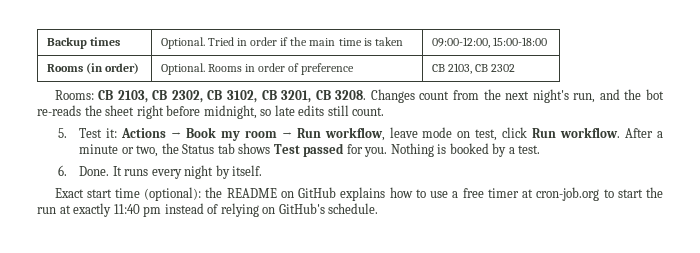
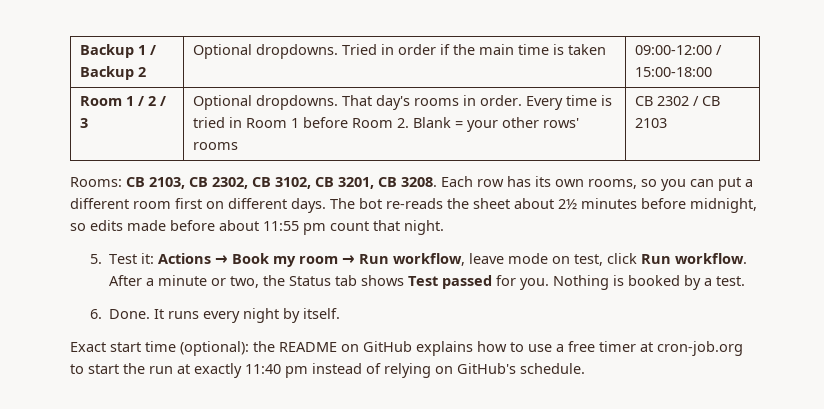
- Backup times | Optional. Tried in order if the main time is taken | 09:00-12:00, 15:00-18:00
+ Backup 1 / Backup 2 | Optional dropdowns. Tried in order if the main time is taken | 09:00-12:00 / 15:00-18:00
- Rooms (in order) | Optional. Rooms in order of preference | CB 2103, CB 2302
+ Room 1 / 2 / 3 | Optional dropdowns. That day's rooms in order. Every time is tried in Room 1 before Room 2. Blank = your other rows' rooms | CB 2302 / CB 2103
- Changes count from the next night's run, and the bot re-reads the sheet right before midnight, so late edits still count.
+ Each row has its own rooms, so you can put a different room first on different days. The bot re-reads the sheet about 2½ minutes before midnight, so edits made before about 11:55 pm count that night.

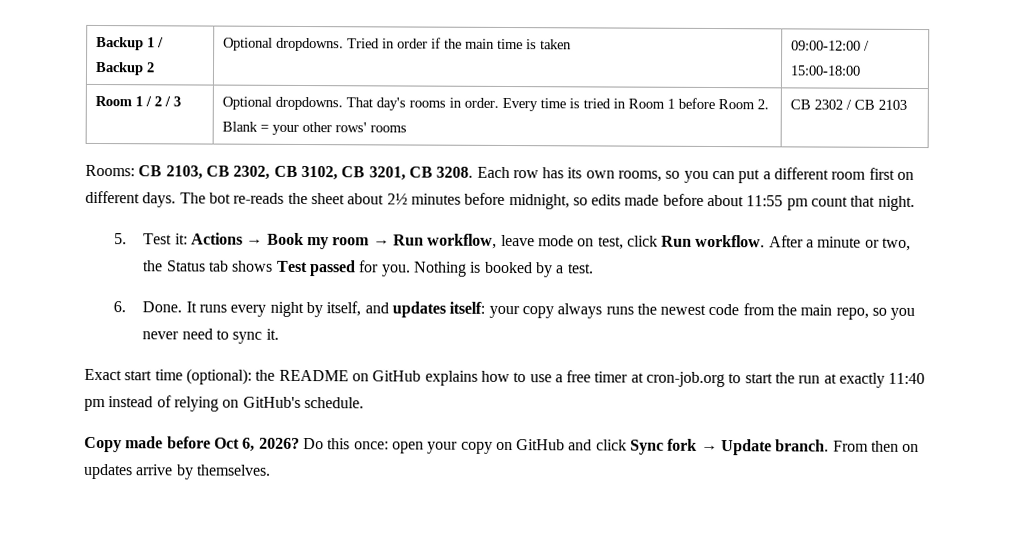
- It runs every night by itself.
+ It runs every night by itself, and updates itself: your copy always runs the newest code from the main repo, so you never need to sync it.
+ Copy made before Oct 6, 2026? Do this once: open your copy on GitHub and click Sync fork → Update branch. From then on updates arrive by themselves.

